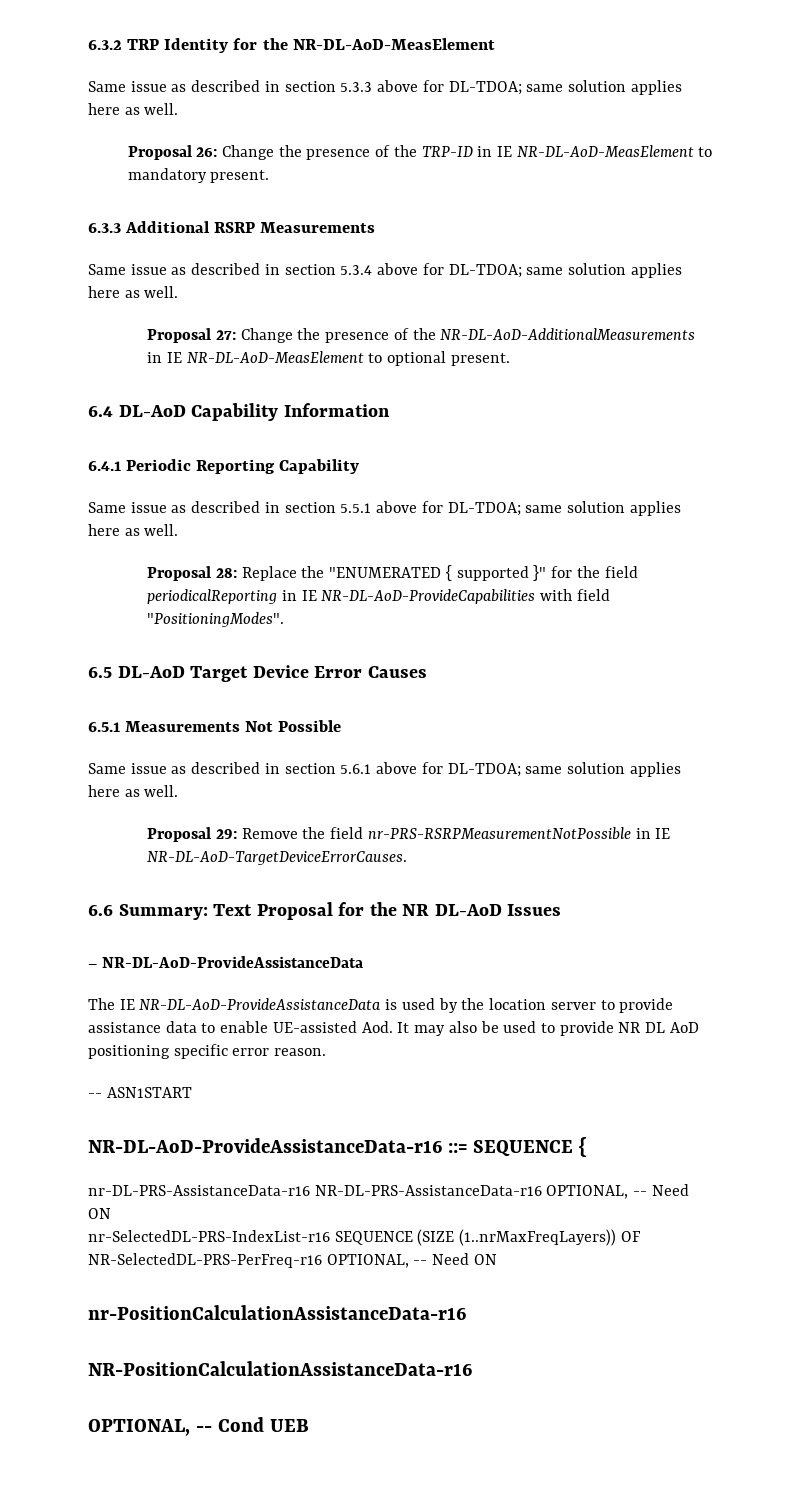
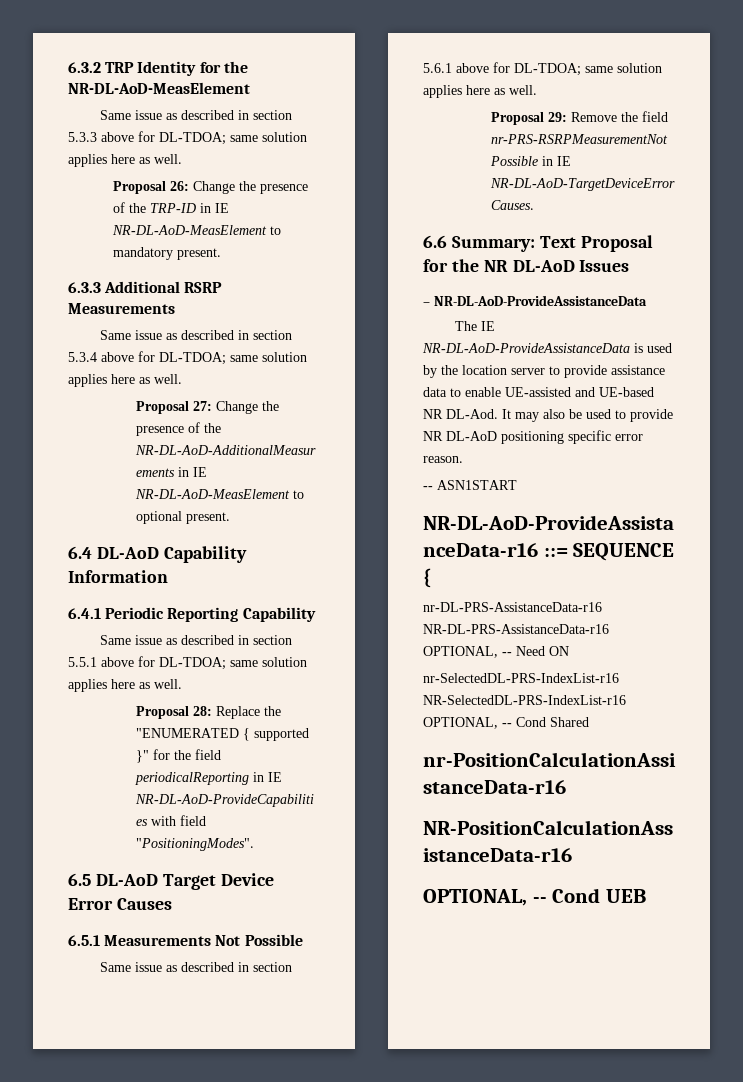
- The IE NR-DL-AoD-ProvideAssistanceData is used by the location server to provide assistance data to enable UE-assisted Aod. It may also be used to provide NR DL AoD positioning specific error reason.
+ The IE NR-DL-AoD-ProvideAssistanceData is used by the location server to provide assistance data to enable UE-assisted and UE-based NR DL-Aod. It may also be used to provide NR DL-AoD positioning specific error reason.
- nr-SelectedDL-PRS-IndexList-r16 SEQUENCE (SIZE (1..nrMaxFreqLayers)) OF NR-SelectedDL-PRS-PerFreq-r16 OPTIONAL, -- Need ON
+ nr-SelectedDL-PRS-IndexList-r16 NR-SelectedDL-PRS-IndexList-r16 OPTIONAL, -- Cond Shared

